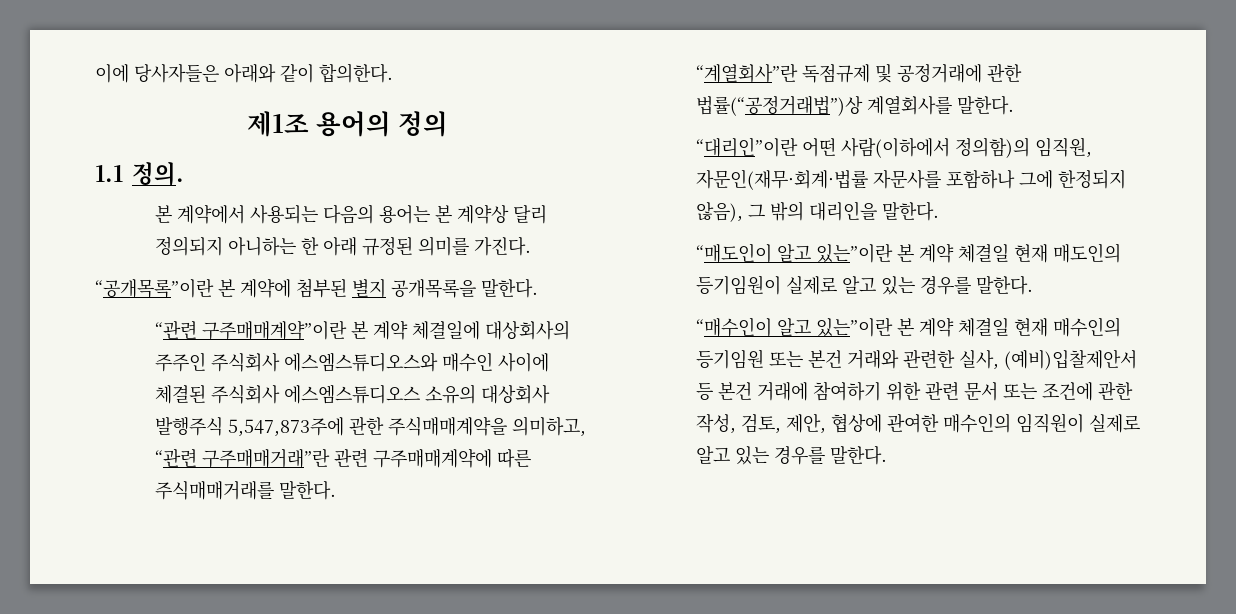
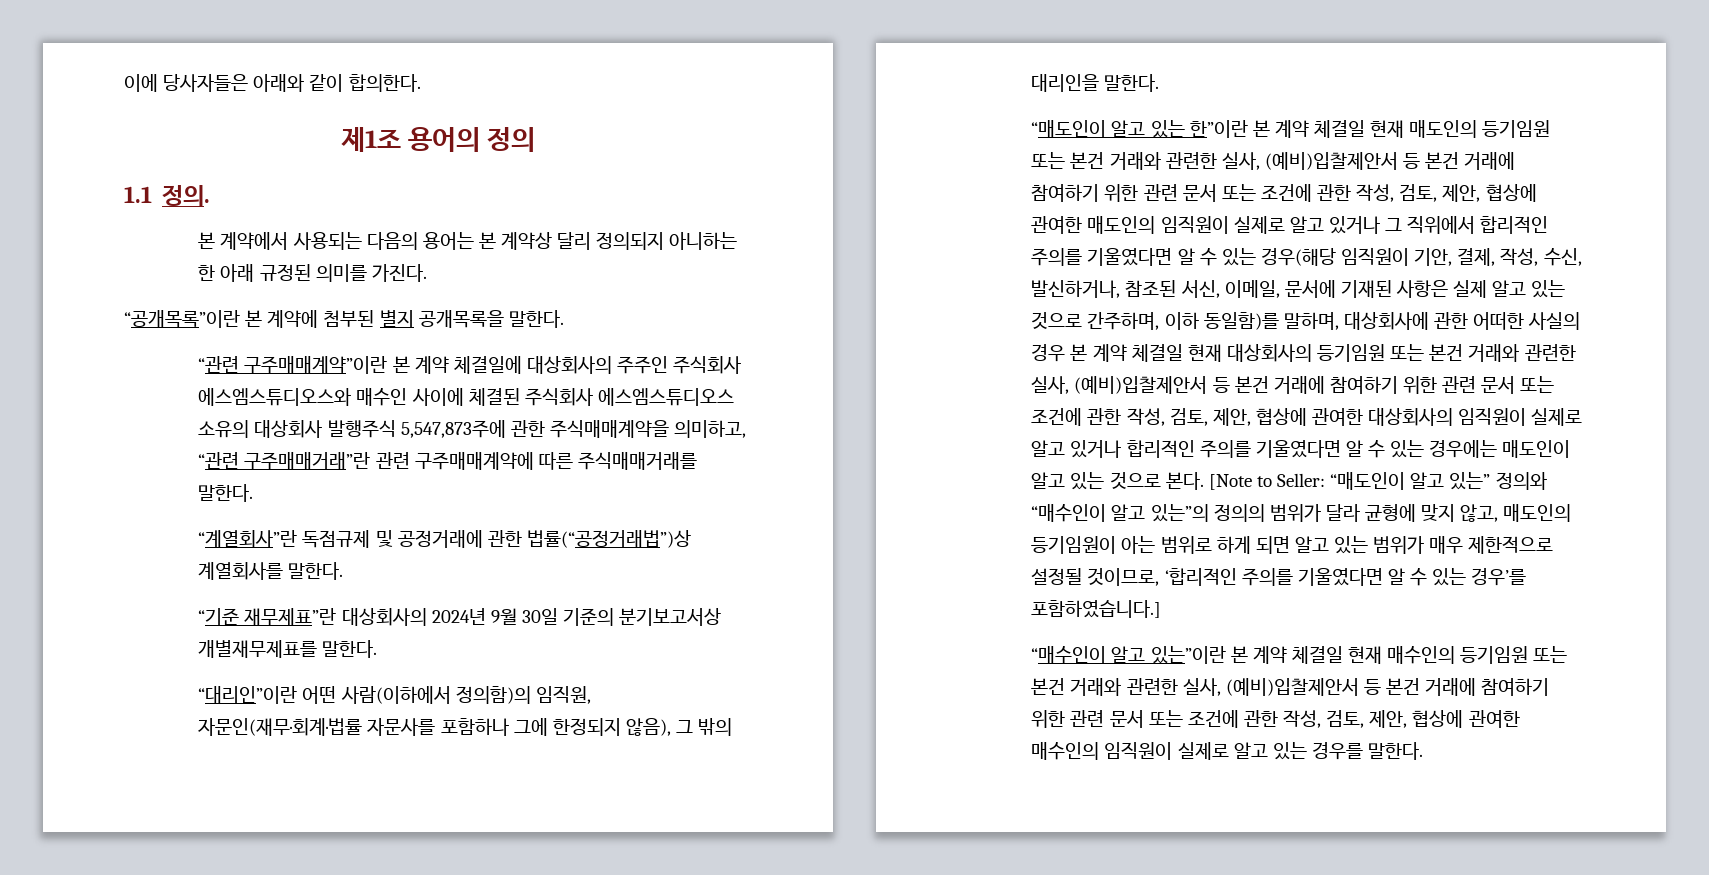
+ “기준 재무제표”란 대상회사의 2024년 9월 30일 기준의 분기보고서상 개별재무제표를 말한다.
- “매도인이 알고 있는”이란 본 계약 체결일 현재 매도인의 등기임원이 실제로 알고 있는 경우를 말한다.
+ “매도인이 알고 있는 한”이란 본 계약 체결일 현재 매도인의 등기임원 또는 본건 거래와 관련한 실사, (예비)입찰제안서 등 본건 거래에 참여하기 위한 관련 문서 또는 조건에 관한 작성, 검토, 제안, 협상에 관여한 매도인의 임직원이 실제로 알고 있거나 그 직위에서 합리적인 주의를 기울였다면 알 수 있는 경우(해당 임직원이 기안, 결제, 작성, 수신, 발신하거나, 참조된 서신, 이메일, 문서에 기재된 사항은 실제 알고 있는 것으로 간주하며, 이하 동일함)를 말하며, 대상회사에 관한 어떠한 사실의 경우 본 계약 체결일 현재 대상회사의 등기임원 또는 본건 거래와 관련한 실사, (예비)입찰제안서 등 본건 거래에 참여하기 위한 관련 문서 또는 조건에 관한 작성, 검토, 제안, 협상에 관여한 대상회사의 임직원이 실제로 알고 있거나 합리적인 주의를 기울였다면 알 수 있는 경우에는 매도인이 알고 있는 것으로 본다. [Note to Seller: “매도인이 알고 있는” 정의와 “매수인이 알고 있는”의 정의의 범위가 달라 균형에 맞지 않고, 매도인의 등기임원이 아는 범위로 하게 되면 알고 있는 범위가 매우 제한적으로 설정될 것이므로, ‘합리적인 주의를 기울였다면 알 수 있는 경우’를 포함하였습니다.]

